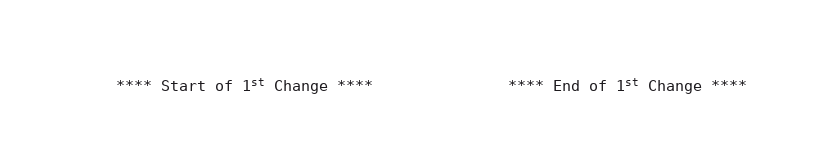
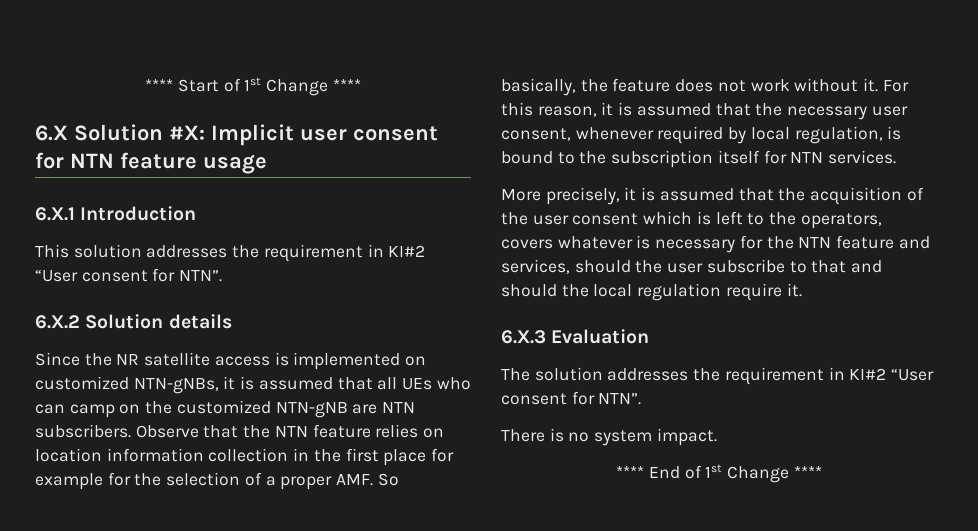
+ 6.X Solution #X: Implicit user consent for NTN feature usage
+ 6.X.1 Introduction
+ This solution addresses the requirement in KI#2 “User consent for NTN”.
+ 6.X.2 Solution details
+ Since the NR satellite access is implemented on customized NTN-gNBs, it is assumed that all UEs who can camp on the customized NTN-gNB are NTN subscribers. Observe that the NTN feature relies on location information collection in the first place for example for the selection of a proper AMF. So basically, the feature does not work without it. For this reason, it is assumed that the necessary user consent, whenever required by local regulation, is bound to the subscription itself for NTN services.
+ More precisely, it is assumed that the acquisition of the user consent which is left to the operators, covers whatever is necessary for the NTN feature and services, should the user subscribe to that and should the local regulation require it.
+ 6.X.3 Evaluation
+ The solution addresses the requirement in KI#2 “User consent for NTN”.
+ There is no system impact.

